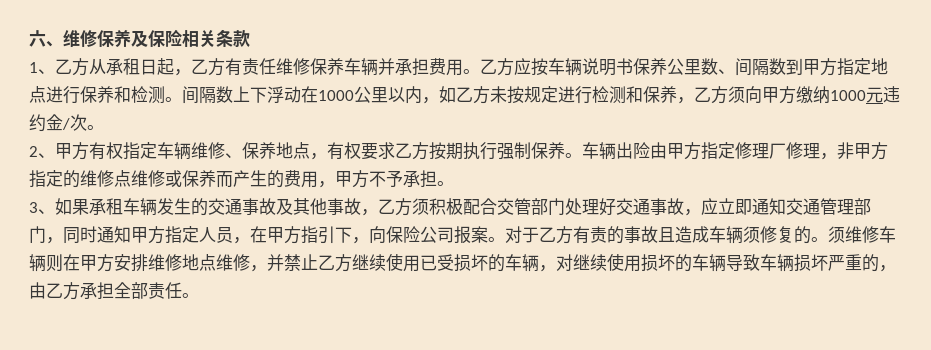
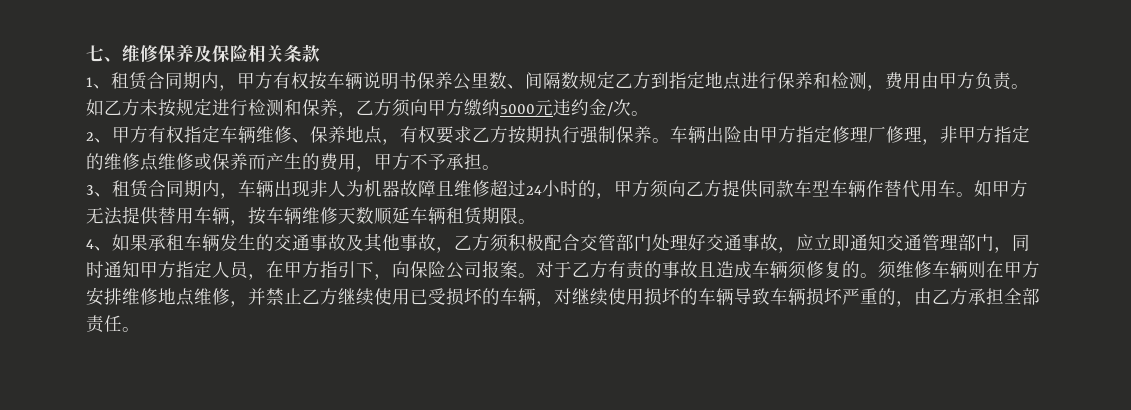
- 六、维修保养及保险相关条款
+ 七、维修保养及保险相关条款
- 1、乙方从承租日起，乙方有责任维修保养车辆并承担费用。乙方应按车辆说明书保养公里数、间隔数到甲方指定地点进行保养和检测。间隔数上下浮动在1000公里以内，如乙方未按规定进行检测和保养，乙方须向甲方缴纳1000元违约金/次。
+ 1、租赁合同期内，甲方有权按车辆说明书保养公里数、间隔数规定乙方到指定地点进行保养和检测，费用由甲方负责。如乙方未按规定进行检测和保养，乙方须向甲方缴纳5000元违约金/次。
- 3、如果承租车辆发生的交通事故及其他事故，乙方须积极配合交管部门处理好交通事故，应立即通知交通管理部门，同时通知甲方指定人员，在甲方指引下，向保险公司报案。
+ 3、租赁合同期内，车辆出现非人为机器故障且维修超过24小时的，甲方须向乙方提供同款车型车辆作替代用车。如甲方无法提供替用车辆，按车辆维修天数顺延车辆租赁期限。
+ 4、如果承租车辆发生的交通事故及其他事故，乙方须积极配合交管部门处理好交通事故，应立即通知交通管理部门，同时通知甲方指定人员，在甲方指引下，向保险公司报案。

